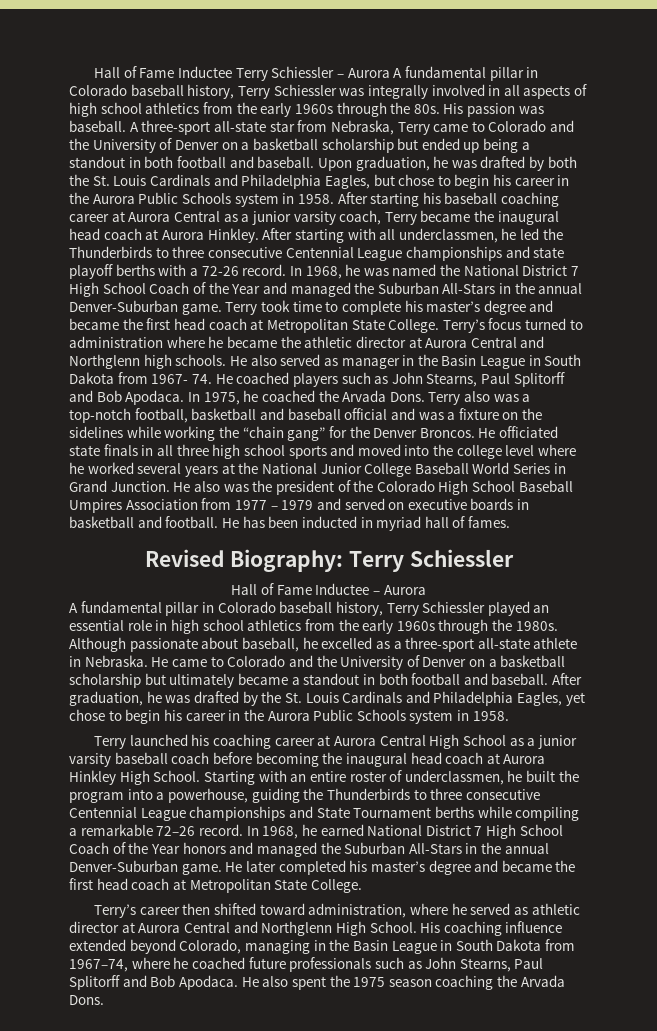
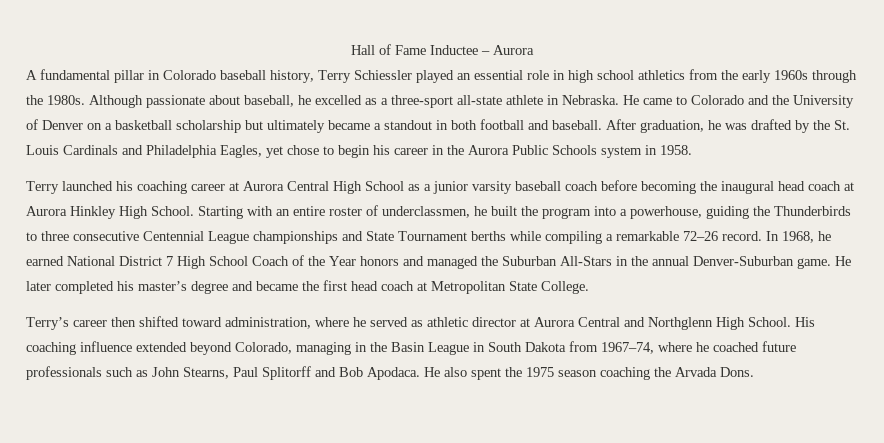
- Hall of Fame Inductee Terry Schiessler – Aurora A fundamental pillar in Colorado baseball history, Terry Schiessler was integrally involved in all aspects of high school athletics from the early 1960s through the 80s. His passion was baseball. A three-sport all-state star from Nebraska, Terry came to Colorado and the University of Denver on a basketball scholarship but ended up being a standout in both football and baseball. Upon graduation, he was drafted by both the St. Louis Cardinals and Philadelphia Eagles, but chose to begin his career in the Aurora Public Schools system in 1958. After starting his baseball coaching career at Aurora Central as a junior varsity coach, Terry became the inaugural head coach at Aurora Hinkley. After starting with all underclassmen, he led the Thunderbirds to three consecutive Centennial League championships and state playoff berths with a 72-26 record. In 1968, he was named the National District 7 High School Coach of the Year and managed the Suburban All-Stars in the annual Denver-Suburban game. Terry took time to complete his master’s degree and became the first head coach at Metropolitan State College. Terry’s focus turned to administration where he became the athletic director at Aurora Central and Northglenn high schools. He also served as manager in the Basin League in South Dakota from 1967- 74. He coached players such as John Stearns, Paul Splitorff and Bob Apodaca. In 1975, he coached the Arvada Dons. Terry also was a top-notch football, basketball and baseball official and was a fixture on the sidelines while working the “chain gang” for the Denver Broncos. He officiated state finals in all three high school sports and moved into the college level where he worked several years at the National Junior College Baseball World Series in Grand Junction. He also was the president of the Colorado High School Baseball Umpires Association from 1977 – 1979 and served on executive boards in basketball and football. He has been inducted in myriad hall of fames.
- Revised Biography: Terry Schiessler

